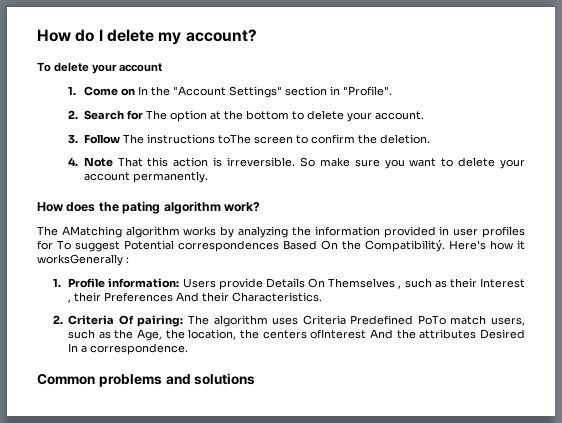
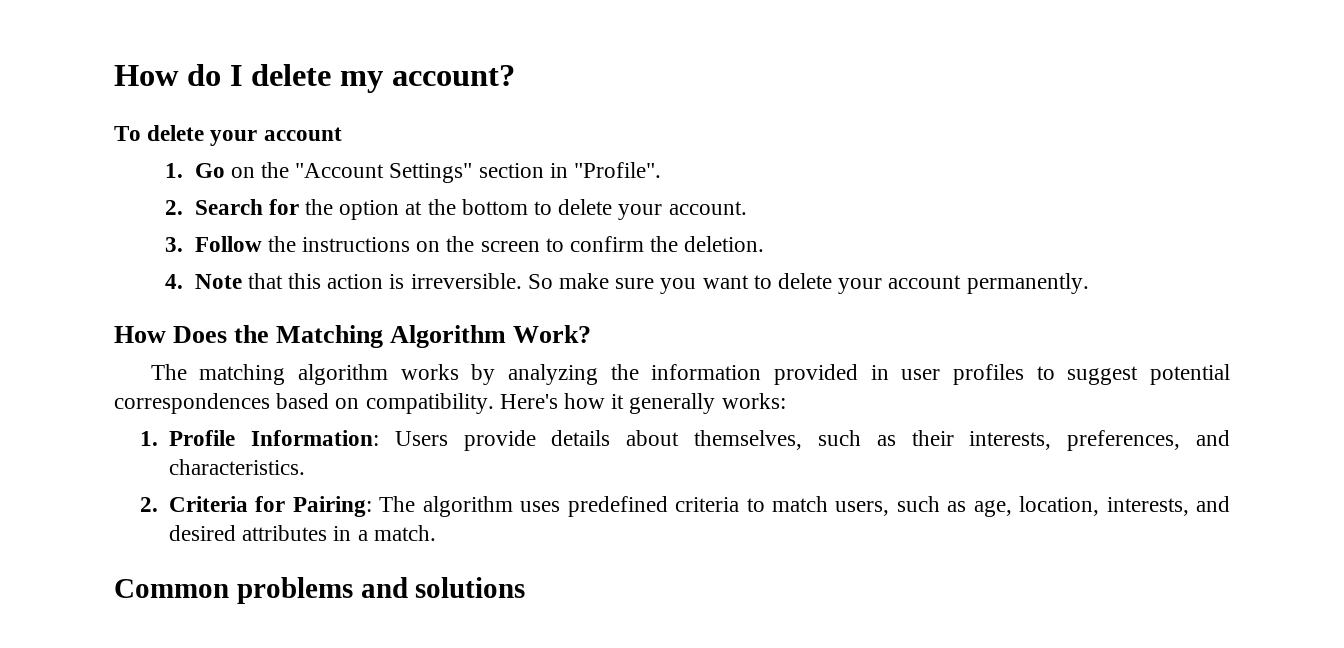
- 1. Come on In the "Account Settings" section in "Profile".
+ 1. Go on the "Account Settings" section in "Profile".
- 2. Search for The option at the bottom to delete your account.
+ 2. Search for the option at the bottom to delete your account.
- 3. Follow The instructions toThe screen to confirm the deletion.
+ 3. Follow the instructions on the screen to confirm the deletion.
- 4. Note That this action is irreversible.
+ 4. Note that this action is irreversible.
- How does the pating algorithm work?
- The AMatching algorithm works by analyzing the information provided in user profiles for To suggest Potential correspondences Based On the Compatibilitý.
+ How Does the Matching Algorithm Work?
+ The matching algorithm works by analyzing the information provided in user profiles to suggest potential correspondences based on compatibility.
- Here's how it worksGenerally :
+ Here's how it generally works:
- 1. Profile information: Users provide Details On Themselves , such as their Interest , their Preferences And their Characteristics.
+ 1. Profile Information: Users provide details about themselves, such as their interests, preferences, and characteristics.
- 2. Criteria Of pairing: The algorithm uses Criteria Predefined PoTo match users, such as the Age, the location, the centers ofInterest And the attributes Desired In a correspondence.
+ 2. Criteria for Pairing: The algorithm uses predefined criteria to match users, such as age, location, interests, and desired attributes in a match.

